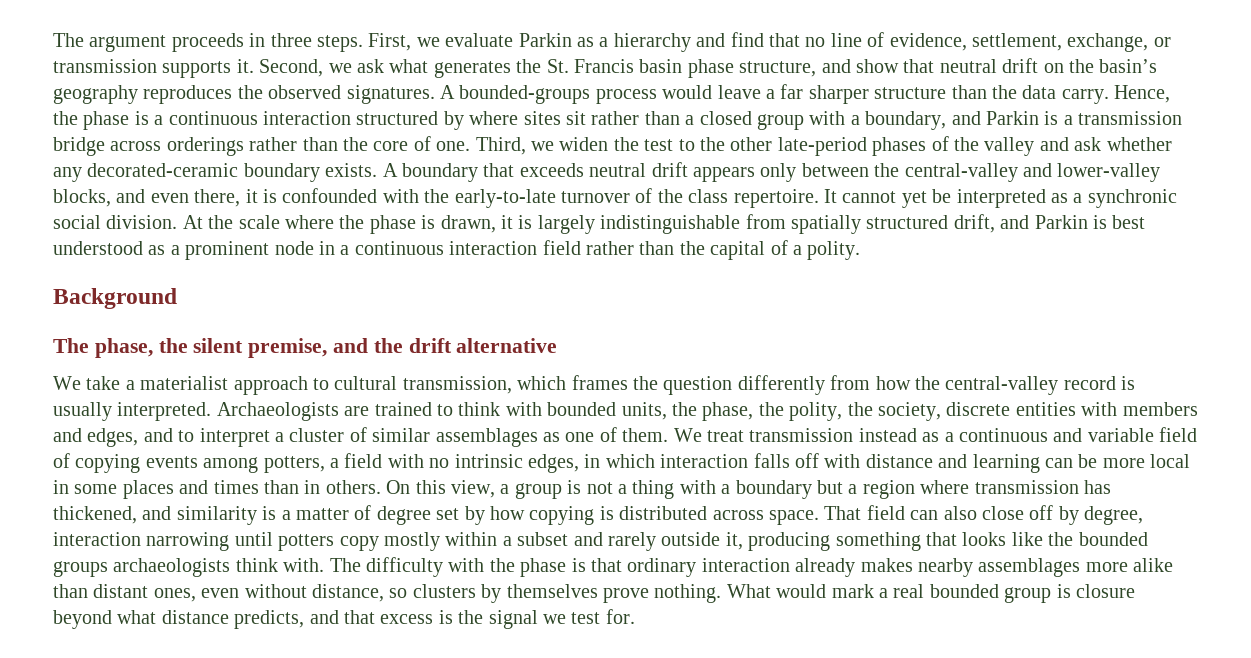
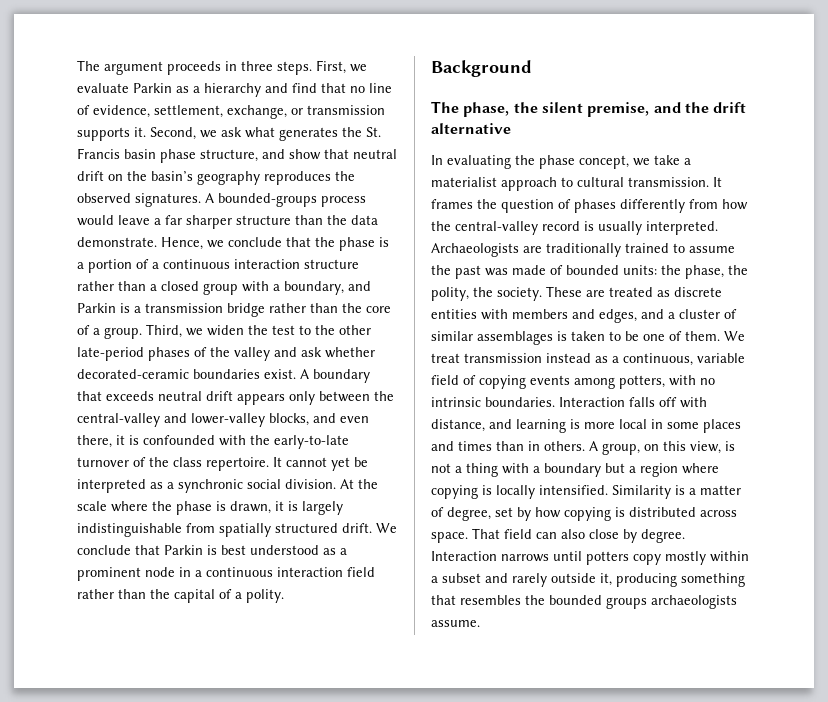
- A bounded-groups process would leave a far sharper structure than the data carry. Hence, the phase is a continuous interaction structured by where sites sit rather than a closed group with a boundary, and Parkin is a transmission bridge across orderings rather than the core of one.
+ A bounded-groups process would leave a far sharper structure than the data demonstrate. Hence, we conclude that the phase is a portion of a continuous interaction structure rather than a closed group with a boundary, and Parkin is a transmission bridge rather than the core of a group.
- Third, we widen the test to the other late-period phases of the valley and ask whether any decorated-ceramic boundary exists.
+ Third, we widen the test to the other late-period phases of the valley and ask whether decorated-ceramic boundaries exist.
- At the scale where the phase is drawn, it is largely indistinguishable from spatially structured drift, and Parkin is best understood as a prominent node in a continuous interaction field rather than the capital of a polity.
+ At the scale where the phase is drawn, it is largely indistinguishable from spatially structured drift. We conclude that Parkin is best understood as a prominent node in a continuous interaction field rather than the capital of a polity.
- We take a materialist approach to cultural transmission, which frames the question differently from how the central-valley record is usually interpreted.
+ In evaluating the phase concept, we take a materialist approach to cultural transmission. It frames the question of phases differently from how the central-valley record is usually interpreted.
- Archaeologists are trained to think with bounded units, the phase, the polity, the society, discrete entities with members and edges, and to interpret a cluster of similar assemblages as one of them.
+ Archaeologists are traditionally trained to assume the past was made of bounded units: the phase, the polity, the society. These are treated as discrete entities with members and edges, and a cluster of similar assemblages is taken to be one of them.
- We treat transmission instead as a continuous and variable field of copying events among potters, a field with no intrinsic edges, in which interaction falls off with distance and learning can be more local in some places and times than in others.
+ We treat transmission instead as a continuous, variable field of copying events among potters, with no intrinsic boundaries. Interaction falls off with distance, and learning is more local in some places and times than in others.
- On this view, a group is not a thing with a boundary but a region where transmission has thickened, and similarity is a matter of degree set by how copying is distributed across space.
+ A group, on this view, is not a thing with a boundary but a region where copying is locally intensified. Similarity is a matter of degree, set by how copying is distributed across space.
- That field can also close off by degree, interaction narrowing until potters copy mostly within a subset and rarely outside it, producing something that looks like the bounded groups archaeologists think with. The difficulty with the phase is that ordinary interaction already makes nearby assemblages more alike than distant ones, even without distance, so clusters by themselves prove nothing. What would mark a real bounded group is closure beyond what distance predicts, and that excess is the signal we test for.
+ That field can also close by degree. Interaction narrows until potters copy mostly within a subset and rarely outside it, producing something that resembles the bounded groups archaeologists assume.

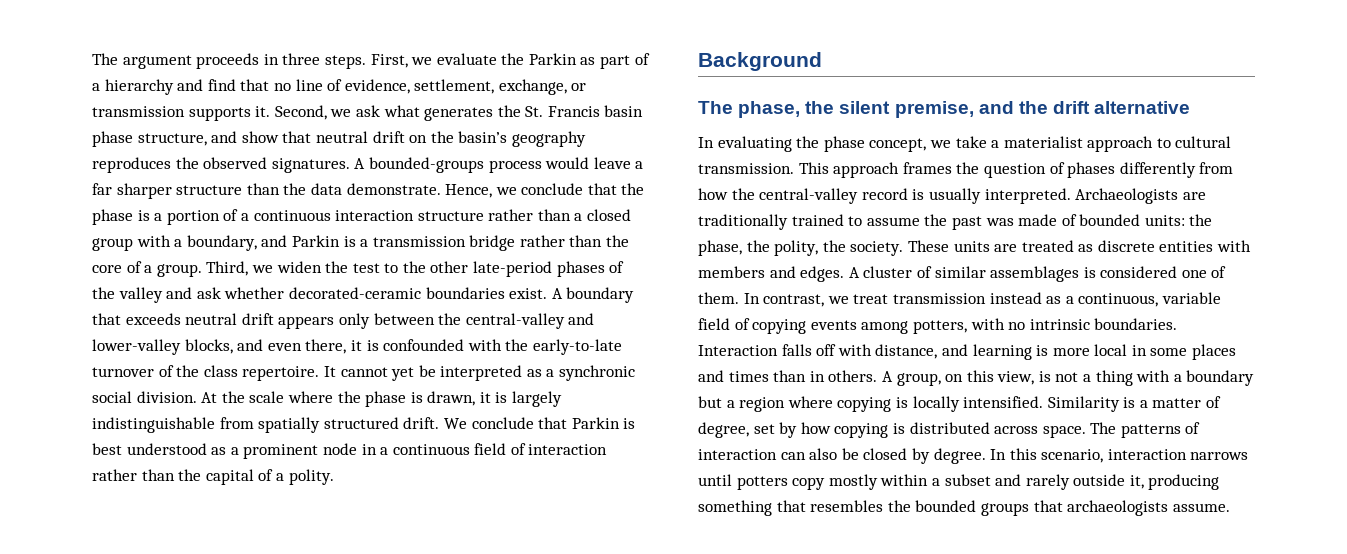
- First, we evaluate Parkin as a hierarchy and find that no line of evidence, settlement, exchange, or transmission supports it.
+ First, we evaluate the Parkin as part of a hierarchy and find that no line of evidence, settlement, exchange, or transmission supports it.
- We conclude that Parkin is best understood as a prominent node in a continuous interaction field rather than the capital of a polity.
+ We conclude that Parkin is best understood as a prominent node in a continuous field of interaction rather than the capital of a polity.
- It frames the question of phases differently from how the central-valley record is usually interpreted.
+ This approach frames the question of phases differently from how the central-valley record is usually interpreted.
- These are treated as discrete entities with members and edges, and a cluster of similar assemblages is taken to be one of them. We treat transmission instead as a continuous, variable field of copying events among potters, with no intrinsic boundaries.
+ These units are treated as discrete entities with members and edges. A cluster of similar assemblages is considered one of them. In contrast, we treat transmission instead as a continuous, variable field of copying events among potters, with no intrinsic boundaries.
- That field can also close by degree. Interaction narrows until potters copy mostly within a subset and rarely outside it, producing something that resembles the bounded groups archaeologists assume.
+ The patterns of interaction can also be closed by degree. In this scenario, interaction narrows until potters copy mostly within a subset and rarely outside it, producing something that resembles the bounded groups that archaeologists assume.

